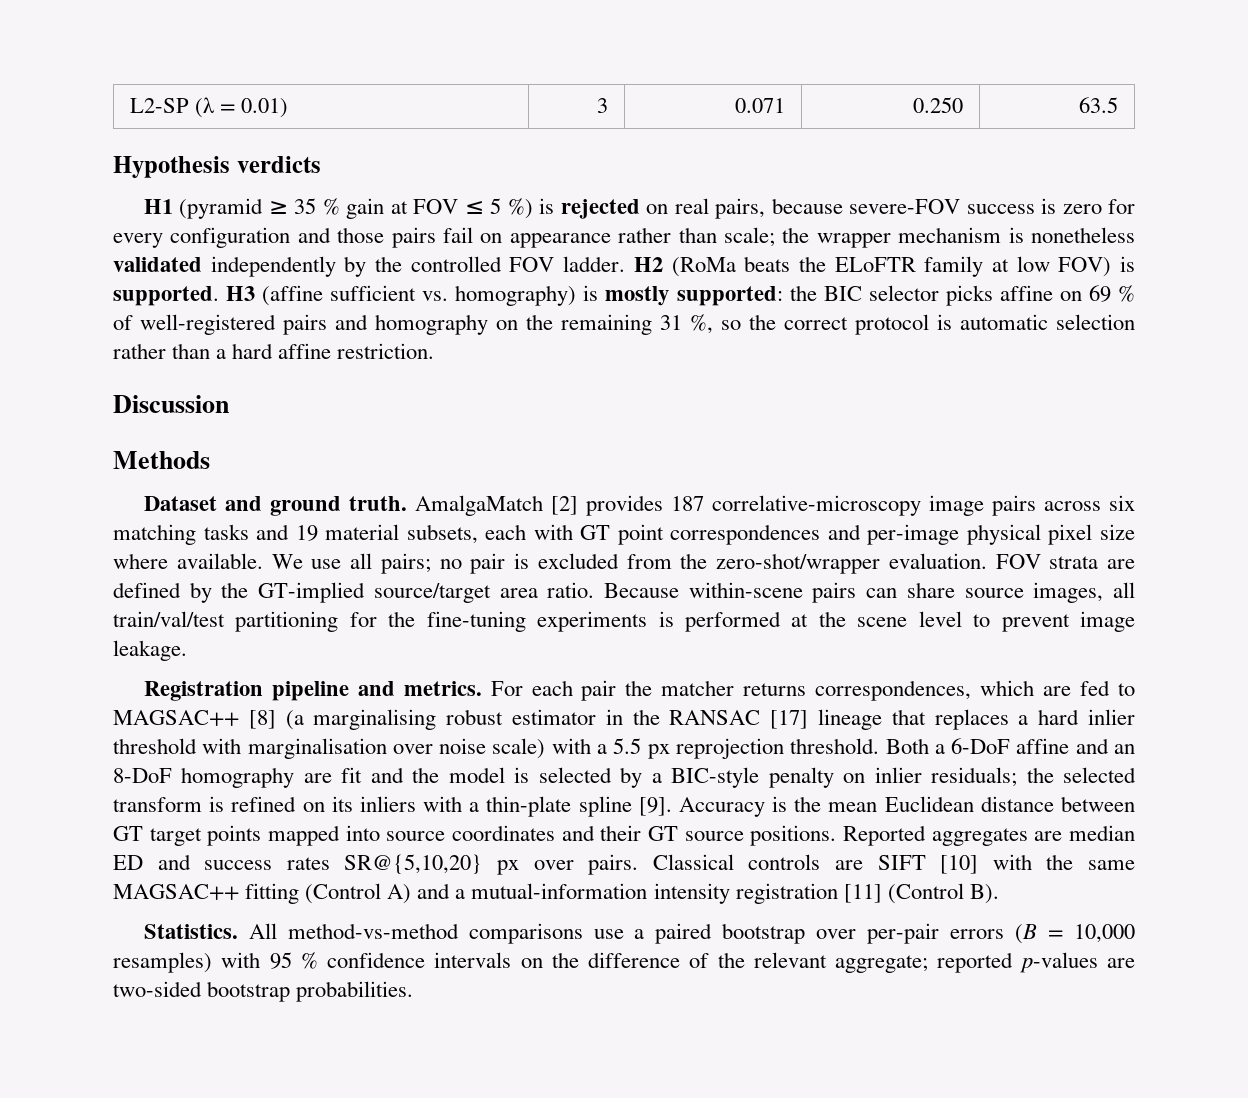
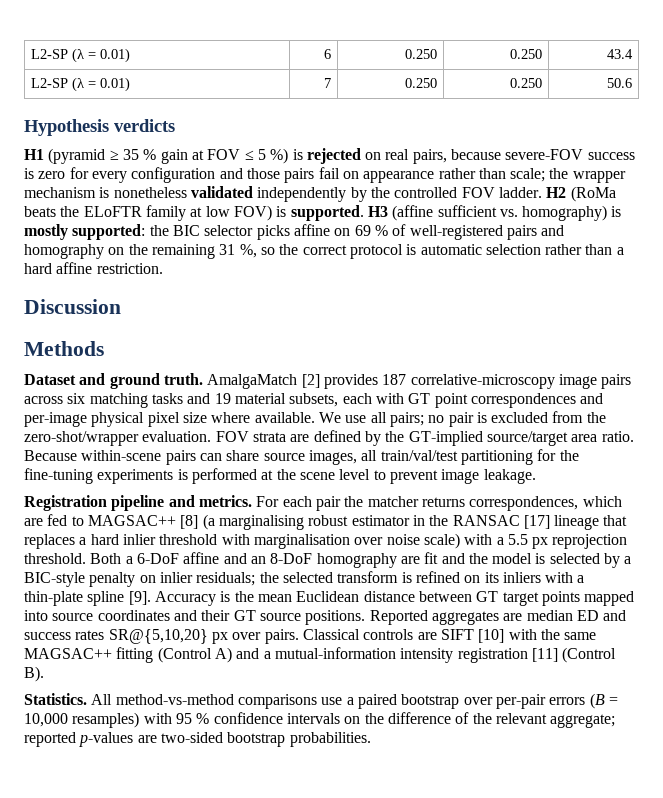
- L2-SP (λ = 0.01) | 3 | 0.071 | 0.250 | 63.5
+ L2-SP (λ = 0.01) | 6 | 0.250 | 0.250 | 43.4
+ L2-SP (λ = 0.01) | 7 | 0.250 | 0.250 | 50.6

